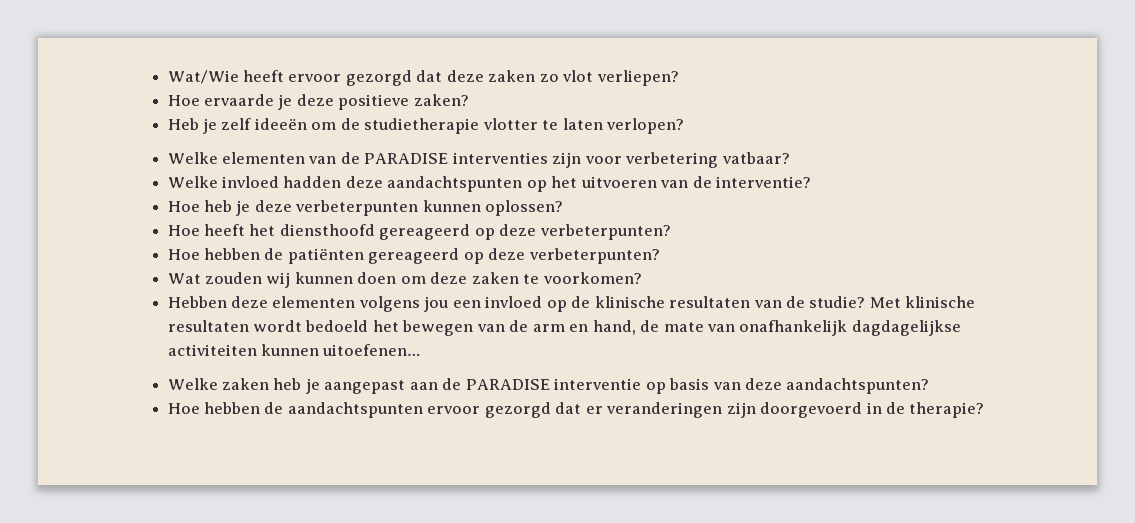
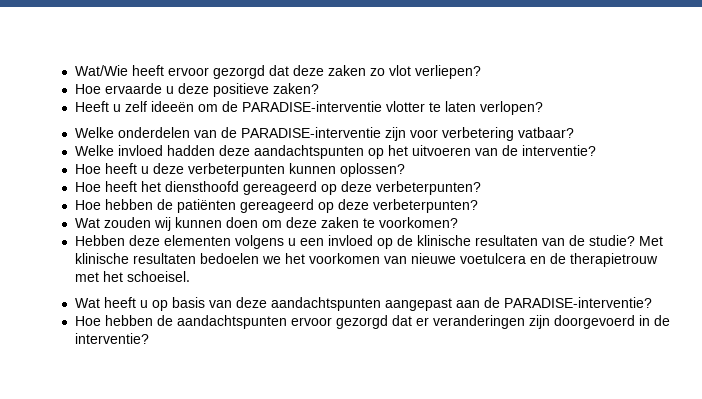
- Hoe ervaarde je deze positieve zaken?
+ Hoe ervaarde u deze positieve zaken?
- Heb je zelf ideeën om de studietherapie vlotter te laten verlopen?
+ Heeft u zelf ideeën om de PARADISE-interventie vlotter te laten verlopen?
- Welke elementen van de PARADISE interventies zijn voor verbetering vatbaar?
+ Welke onderdelen van de PARADISE-interventie zijn voor verbetering vatbaar?
- Hoe heb je deze verbeterpunten kunnen oplossen?
+ Hoe heeft u deze verbeterpunten kunnen oplossen?
- Hebben deze elementen volgens jou een invloed op de klinische resultaten van de studie?
+ Hebben deze elementen volgens u een invloed op de klinische resultaten van de studie?
- Met klinische resultaten wordt bedoeld het bewegen van de arm en hand, de mate van onafhankelijk dagdagelijkse activiteiten kunnen uitoefenen…
- Welke zaken heb je aangepast aan de PARADISE interventie op basis van deze aandachtspunten?
+ Met klinische resultaten bedoelen we het voorkomen van nieuwe voetulcera en de therapietrouw met het schoeisel.
+ Wat heeft u op basis van deze aandachtspunten aangepast aan de PARADISE-interventie?
- Hoe hebben de aandachtspunten ervoor gezorgd dat er veranderingen zijn doorgevoerd in de therapie?
+ Hoe hebben de aandachtspunten ervoor gezorgd dat er veranderingen zijn doorgevoerd in de interventie?

